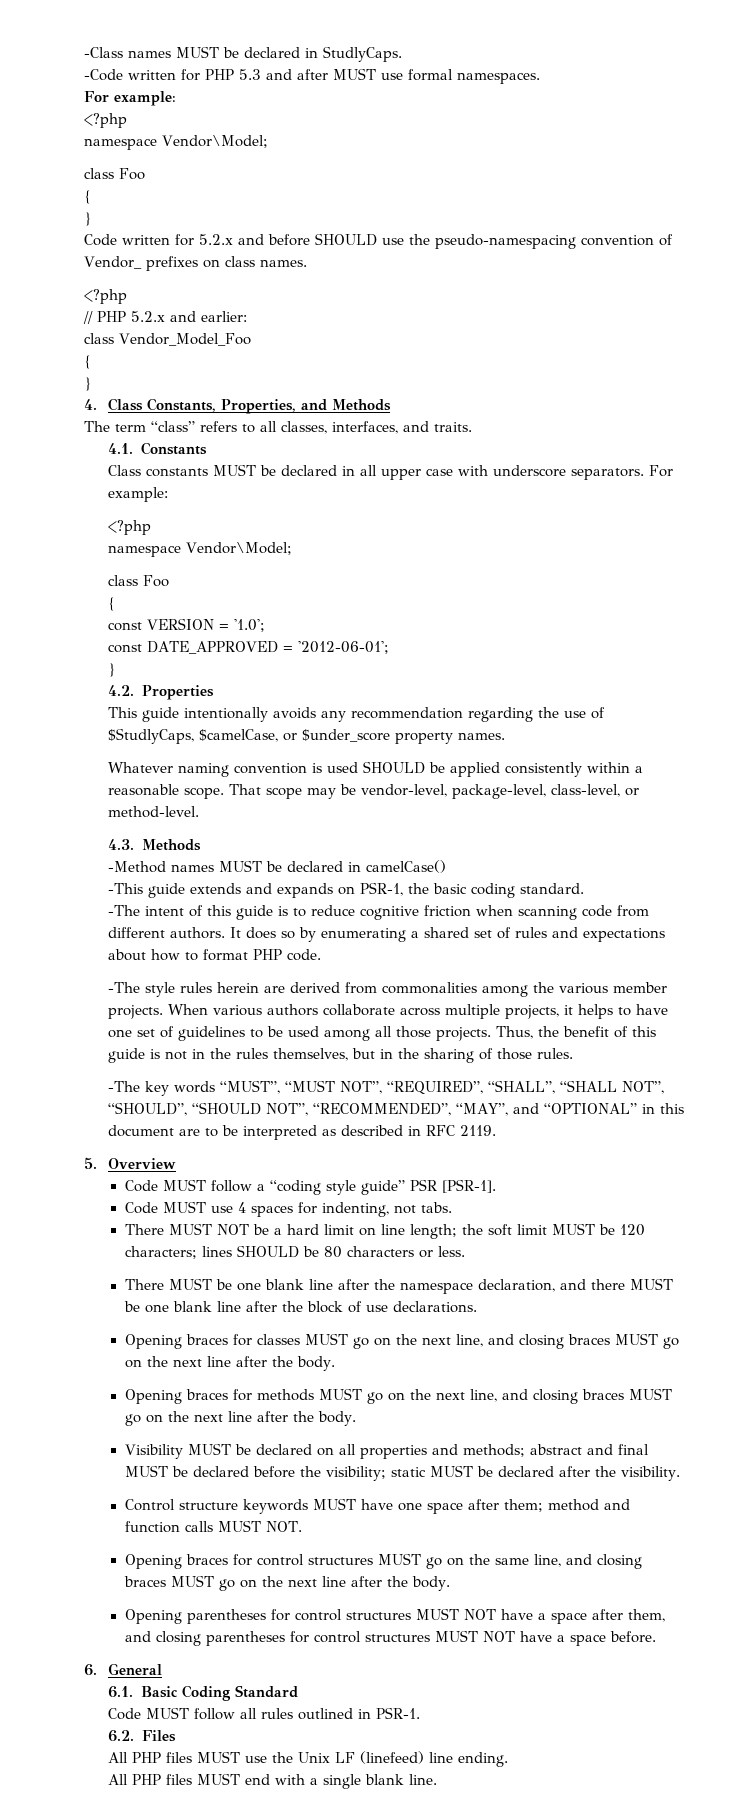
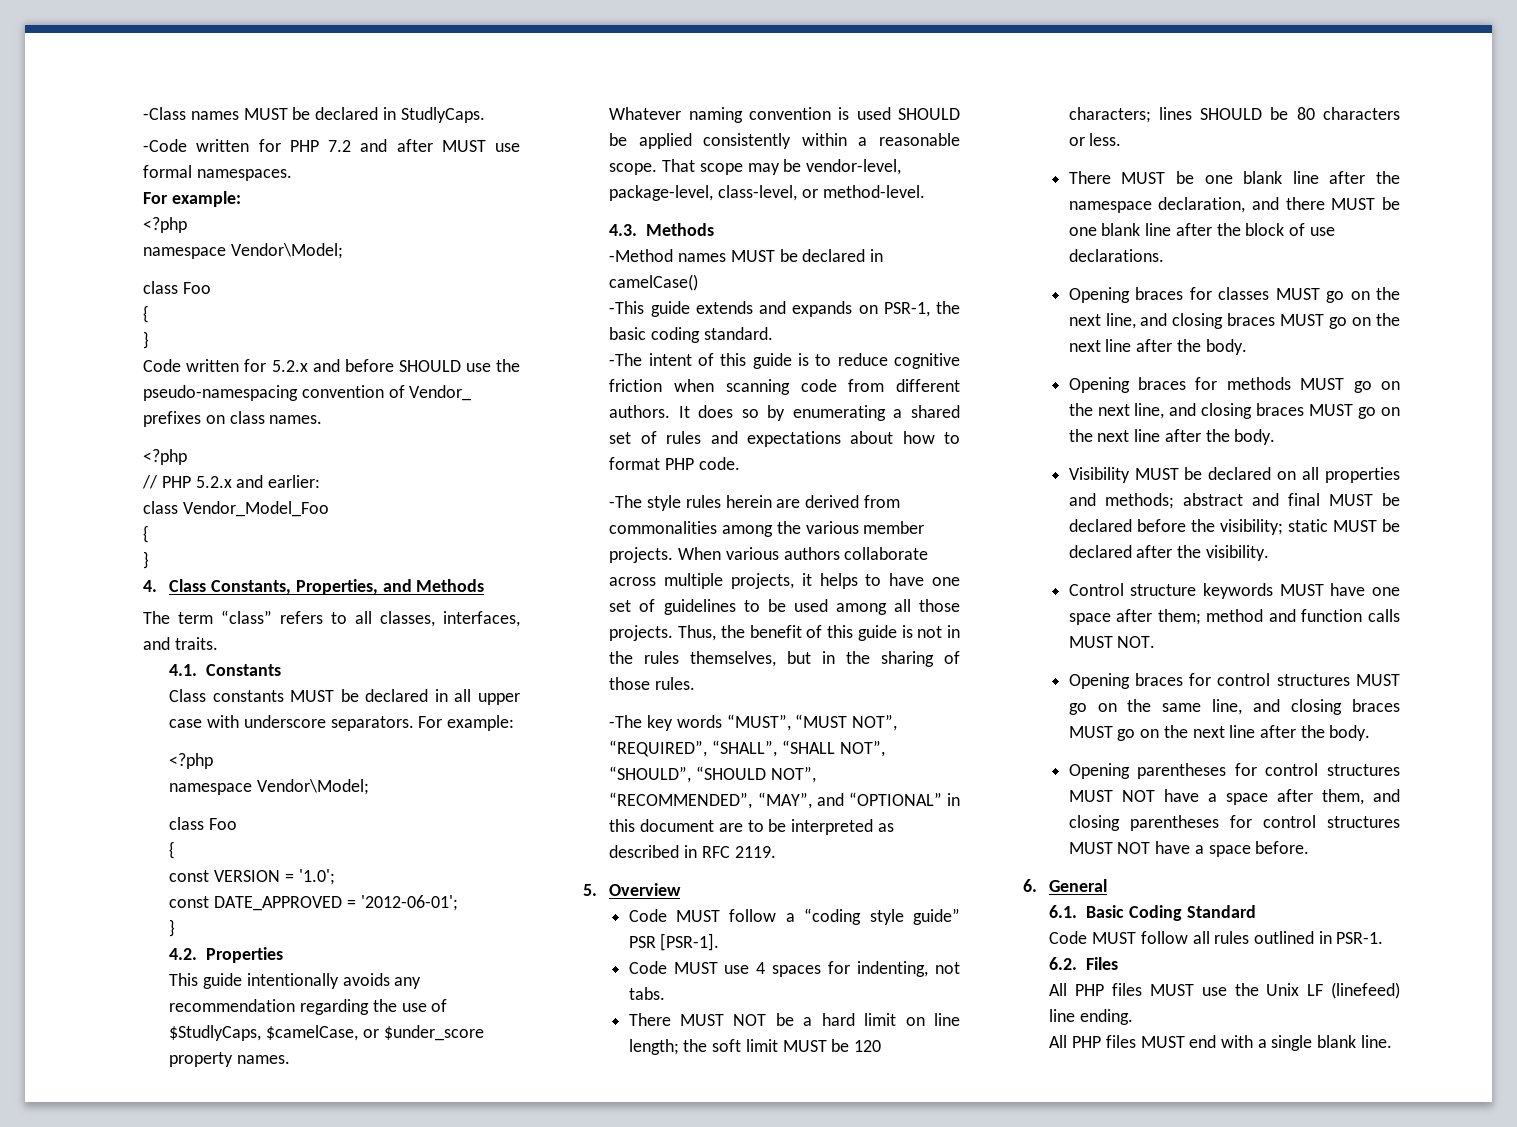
- -Code written for PHP 5.3 and after MUST use formal namespaces.
+ -Code written for PHP 7.2 and after MUST use formal namespaces.

